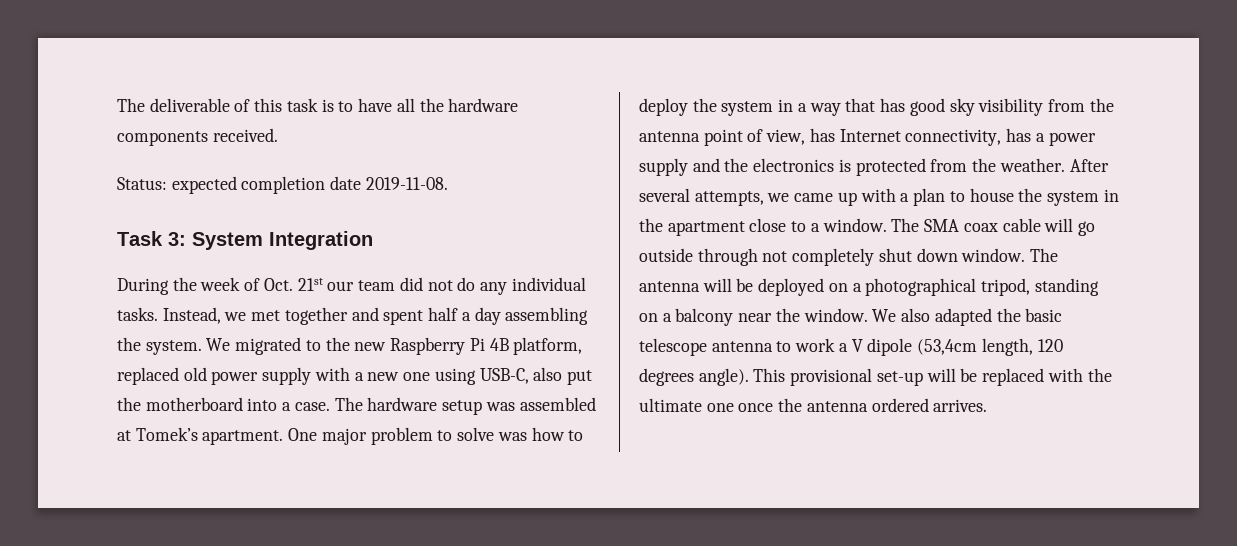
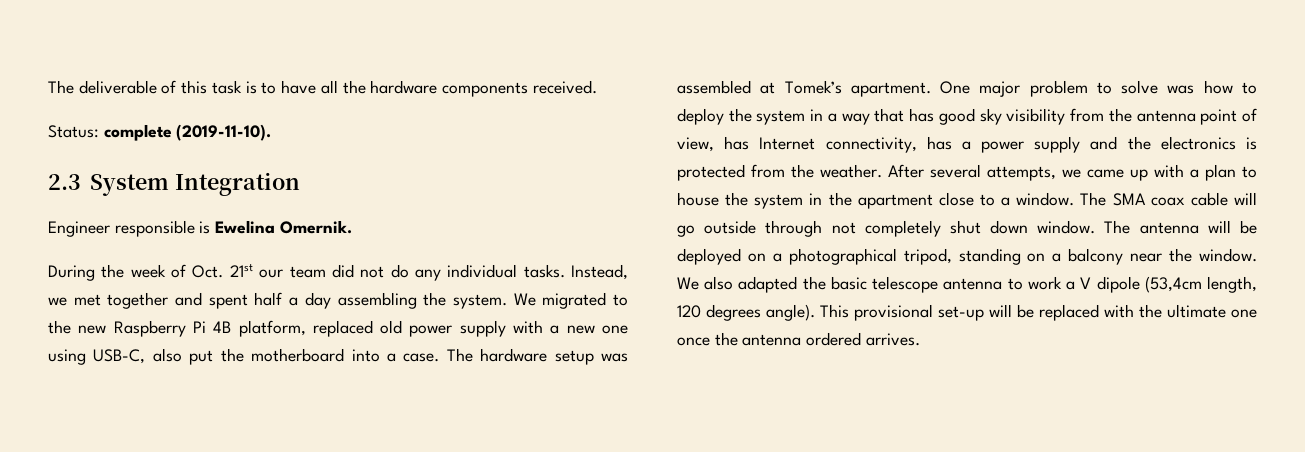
- Status: expected completion date 2019-11-08.
- Task 3: System Integration
+ Status: complete (2019-11-10).
+ 2.3 System Integration
+ Engineer responsible is Ewelina Omernik.

